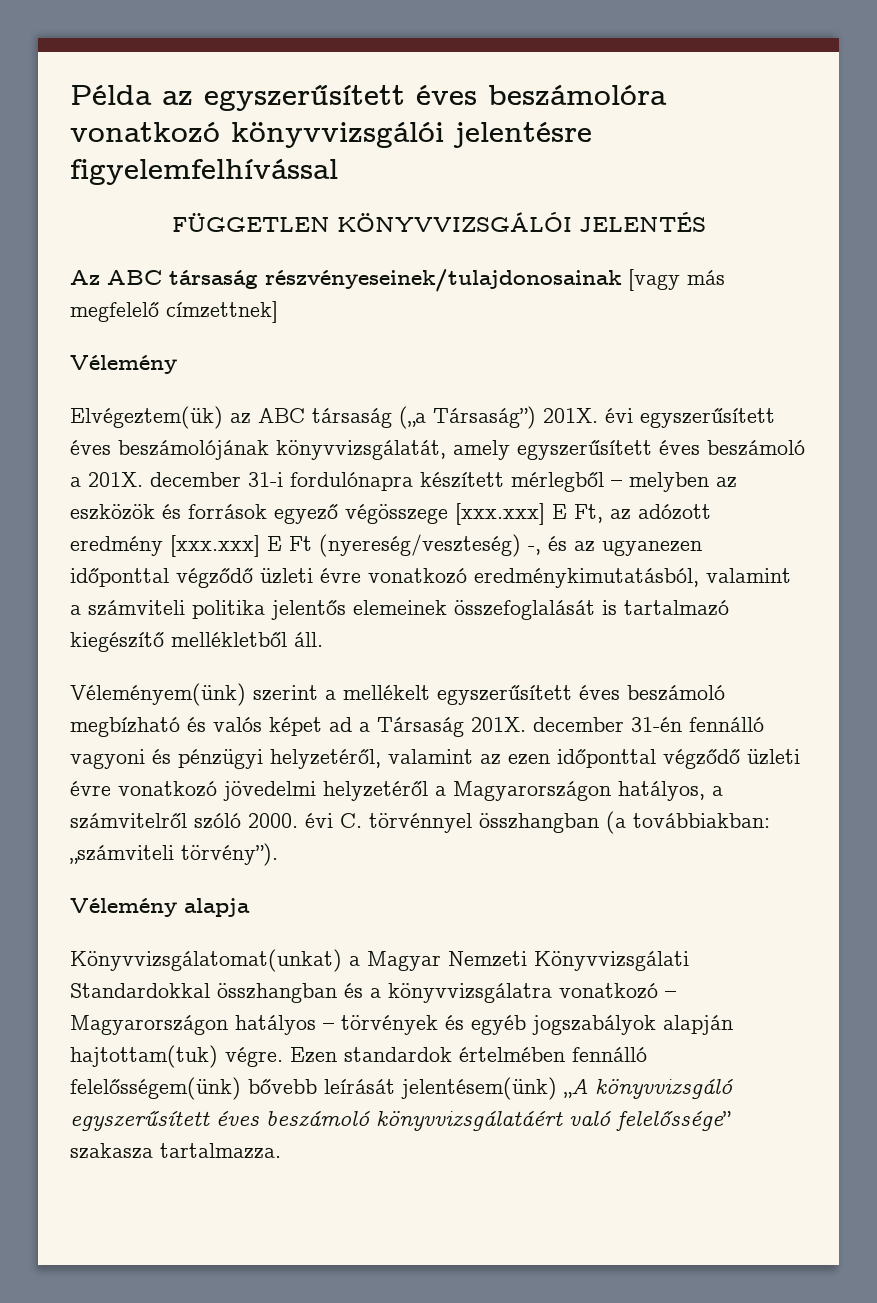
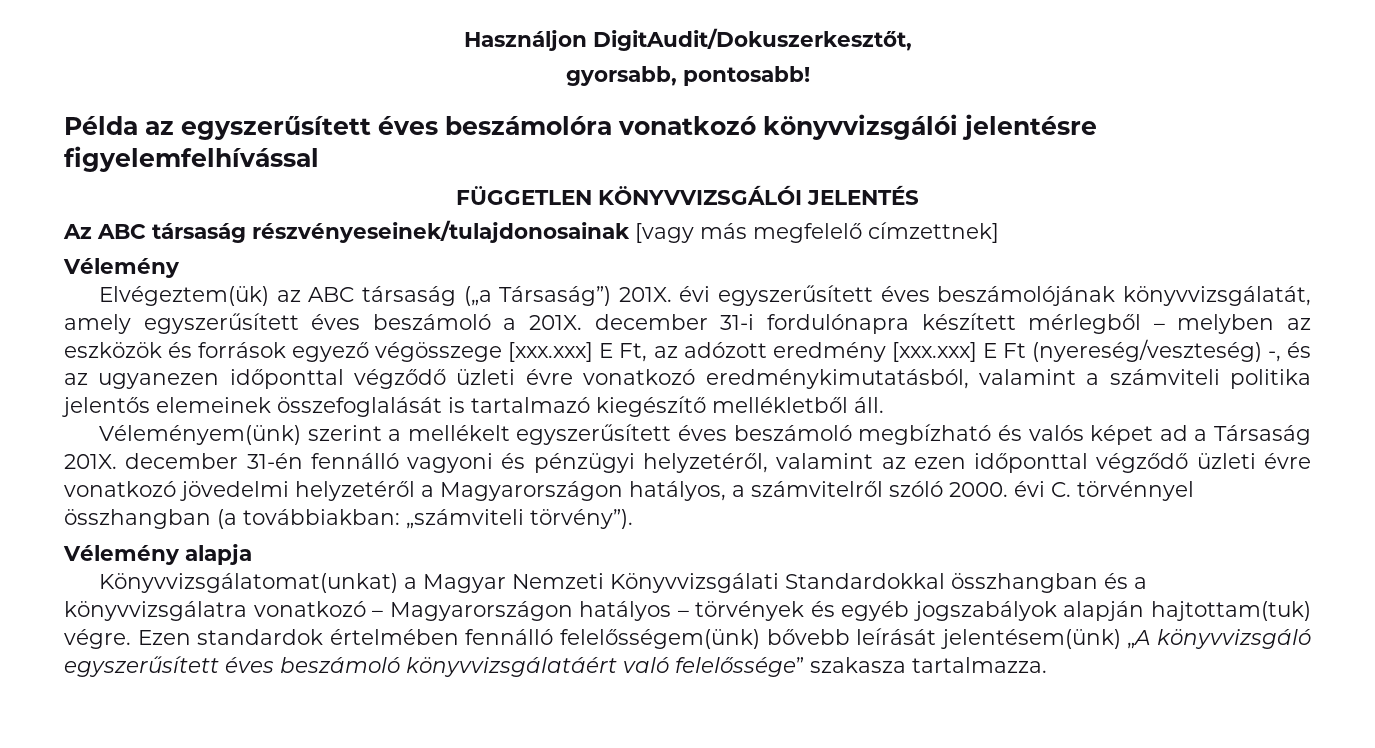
+ Használjon DigitAudit/Dokuszerkesztőt,
+ gyorsabb, pontosabb!

